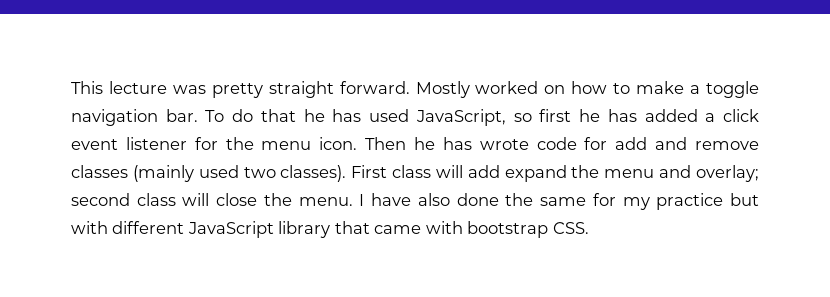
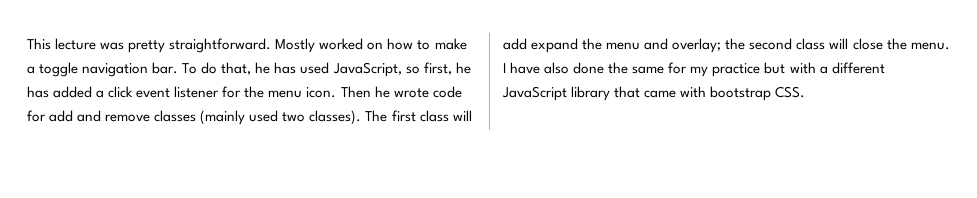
- This lecture was pretty straight forward.
+ This lecture was pretty straightforward.
- To do that he has used JavaScript, so first he has added a click event listener for the menu icon.
+ To do that, he has used JavaScript, so first, he has added a click event listener for the menu icon.
- Then he has wrote code for add and remove classes (mainly used two classes).
+ Then he wrote code for add and remove classes (mainly used two classes).
- First class will add expand the menu and overlay; second class will close the menu.
+ The first class will add expand the menu and overlay; the second class will close the menu.
- I have also done the same for my practice but with different JavaScript library that came with bootstrap CSS.
+ I have also done the same for my practice but with a different JavaScript library that came with bootstrap CSS.

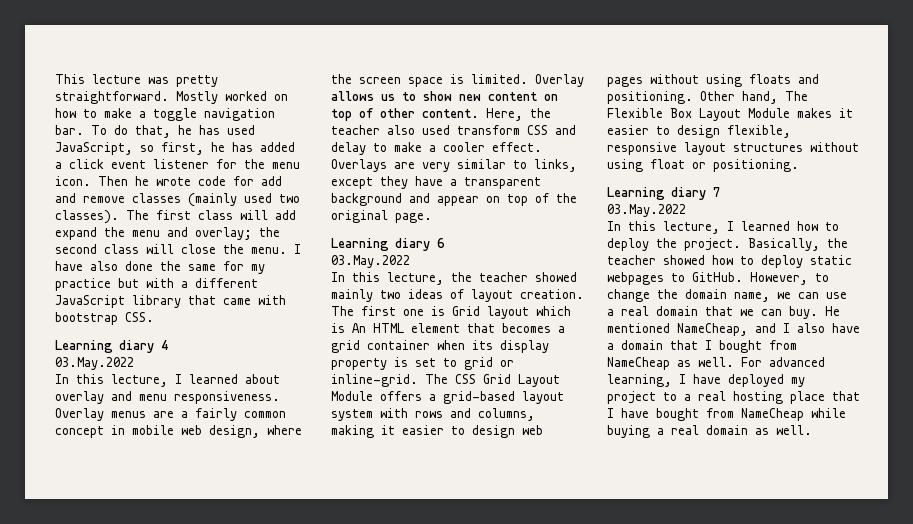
+ Learning diary 4
+ 03.May.2022
+ In this lecture, I learned about overlay and menu responsiveness. Overlay menus are a fairly common concept in mobile web design, where the screen space is limited. Overlay allows us to show new content on top of other content. Here, the teacher also used transform CSS and delay to make a cooler effect. Overlays are very similar to links, except they have a transparent background and appear on top of the original page.
+ Learning diary 6
+ 03.May.2022
+ In this lecture, the teacher showed mainly two ideas of layout creation. The first one is Grid layout which is An HTML element that becomes a grid container when its display property is set to grid or inline-grid. The CSS Grid Layout Module offers a grid-based layout system with rows and columns, making it easier to design web pages without using floats and positioning. Other hand, The Flexible Box Layout Module makes it easier to design flexible, responsive layout structures without using float or positioning.
+ Learning diary 7
+ 03.May.2022
+ In this lecture, I learned how to deploy the project. Basically, the teacher showed how to deploy static webpages to GitHub. However, to change the domain name, we can use a real domain that we can buy. He mentioned NameCheap, and I also have a domain that I bought from NameCheap as well. For advanced learning, I have deployed my project to a real hosting place that I have bought from NameCheap while buying a real domain as well.

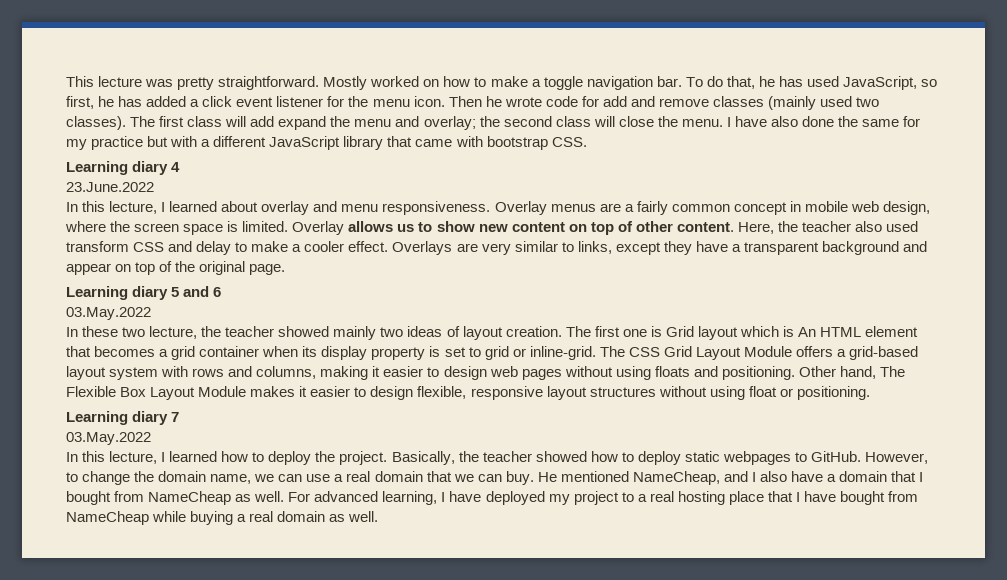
  Learning diary 4
- 03.May.2022
+ 23.June.2022
- Learning diary 6
+ Learning diary 5 and 6
- In this lecture, the teacher showed mainly two ideas of layout creation.
+ In these two lecture, the teacher showed mainly two ideas of layout creation.

